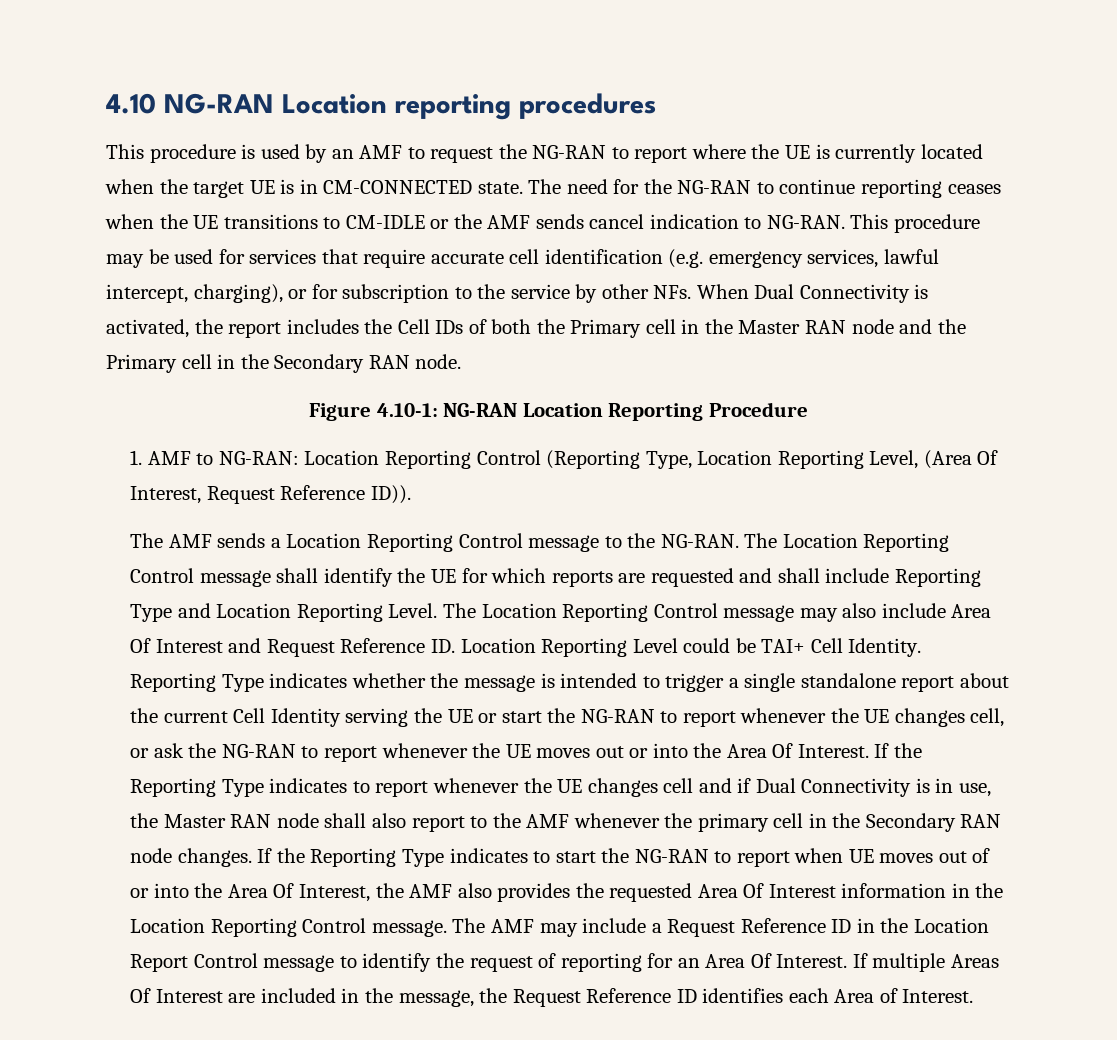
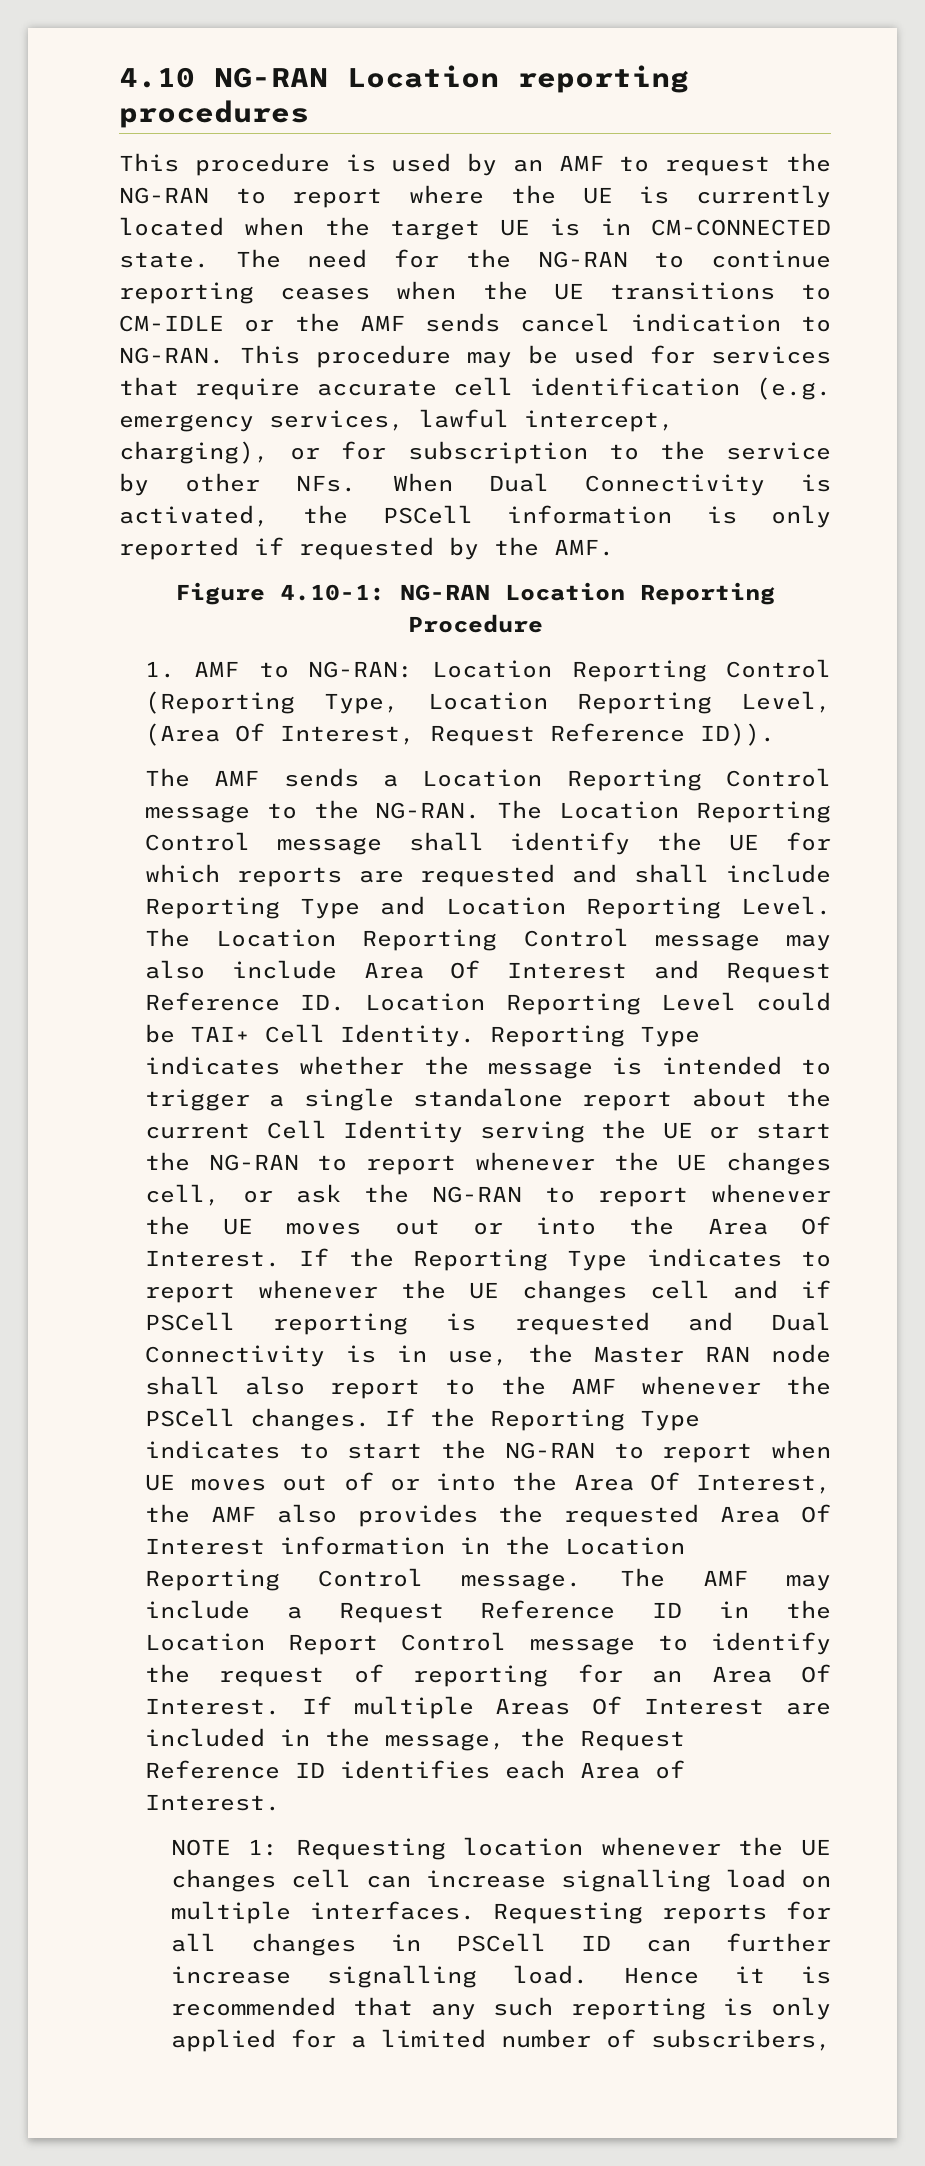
- This procedure may be used for services that require accurate cell identification (e.g. emergency services, lawful intercept, charging), or for subscription to the service by other NFs. When Dual Connectivity is activated, the report includes the Cell IDs of both the Primary cell in the Master RAN node and the Primary cell in the Secondary RAN node.
+ This procedure may be used for services that require accurate cell identification (e.g. emergency services, lawful intercept, charging), or for subscription to the service by other NFs. When Dual Connectivity is activated, the PSCell information is only reported if requested by the AMF.
- If the Reporting Type indicates to report whenever the UE changes cell and if Dual Connectivity is in use, the Master RAN node shall also report to the AMF whenever the primary cell in the Secondary RAN node changes.
+ If the Reporting Type indicates to report whenever the UE changes cell and if PSCell reporting is requested and Dual Connectivity is in use, the Master RAN node shall also report to the AMF whenever the PSCell changes.
+ NOTE 1: Requesting location whenever the UE changes cell can increase signalling load on multiple interfaces. Requesting reports for all changes in PSCell ID can further increase signalling load. Hence it is recommended that any such reporting is only applied for a limited number of subscribers,

